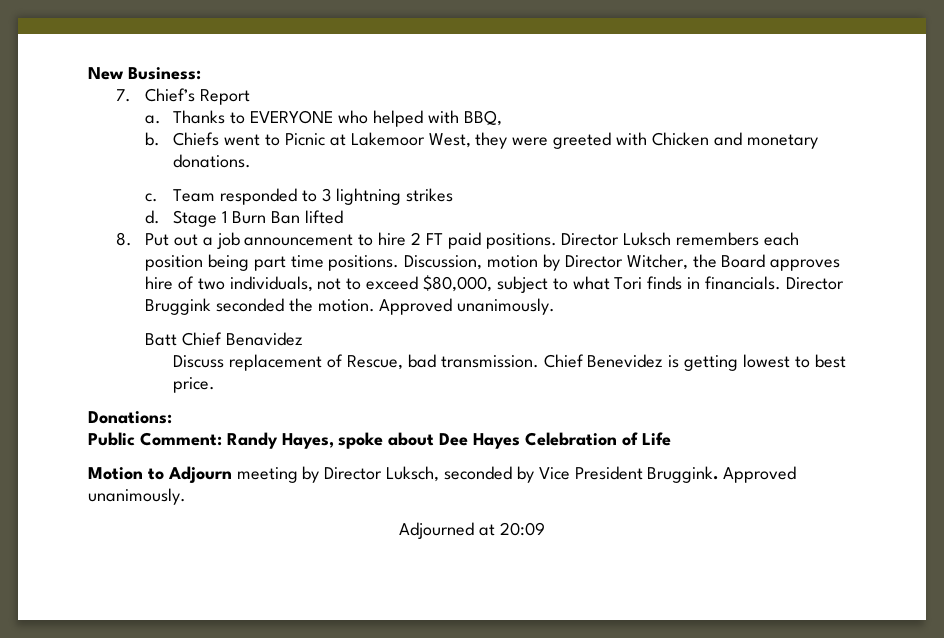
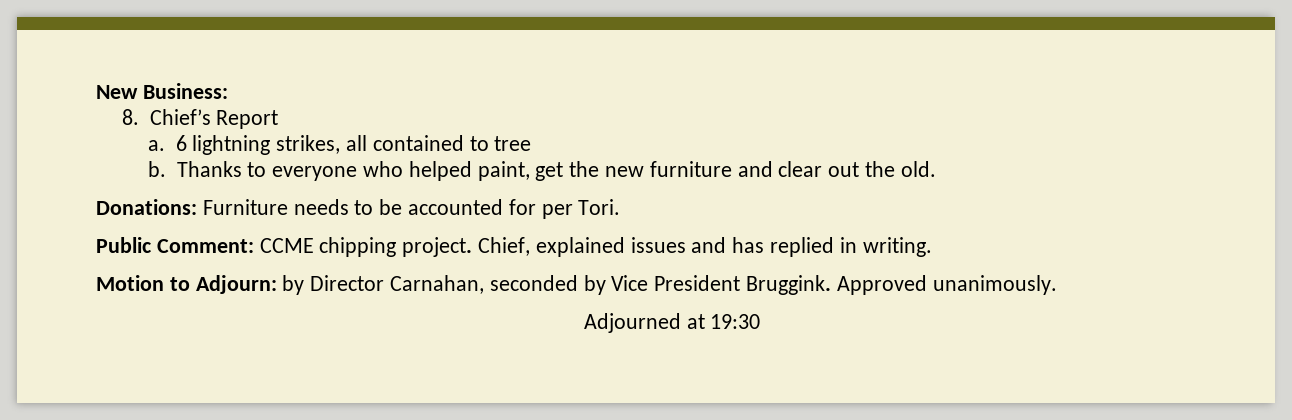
- 7. Chief’s Report
+ 8. Chief’s Report
+ 6 lightning strikes, all contained to tree
+ b.
- Thanks to EVERYONE who helped with BBQ,
- b. Chiefs went to Picnic at Lakemoor West, they were greeted with Chicken and monetary donations.
- c. Team responded to 3 lightning strikes
- d. Stage 1 Burn Ban lifted
- 8. Put out a job announcement to hire 2 FT paid positions. Director Luksch remembers each position being part time positions. Discussion, motion by Director Witcher, the Board approves hire of two individuals, not to exceed $80,000, subject to what Tori finds in financials. Director Bruggink seconded the motion. Approved unanimously.
- Batt Chief Benavidez
- Discuss replacement of Rescue, bad transmission. Chief Benevidez is getting lowest to best price.
- Donations:
- Public Comment: Randy Hayes, spoke about Dee Hayes Celebration of Life
+ Thanks to everyone who helped paint, get the new furniture and clear out the old.
+ Donations: Furniture needs to be accounted for per Tori.
+ Public Comment: CCME chipping project. Chief, explained issues and has replied in writing.
- Motion to Adjourn meeting by Director Luksch, seconded by Vice President Bruggink.
+ Motion to Adjourn: by Director Carnahan, seconded by Vice President Bruggink.
- Adjourned at 20:09
+ Adjourned at 19:30

